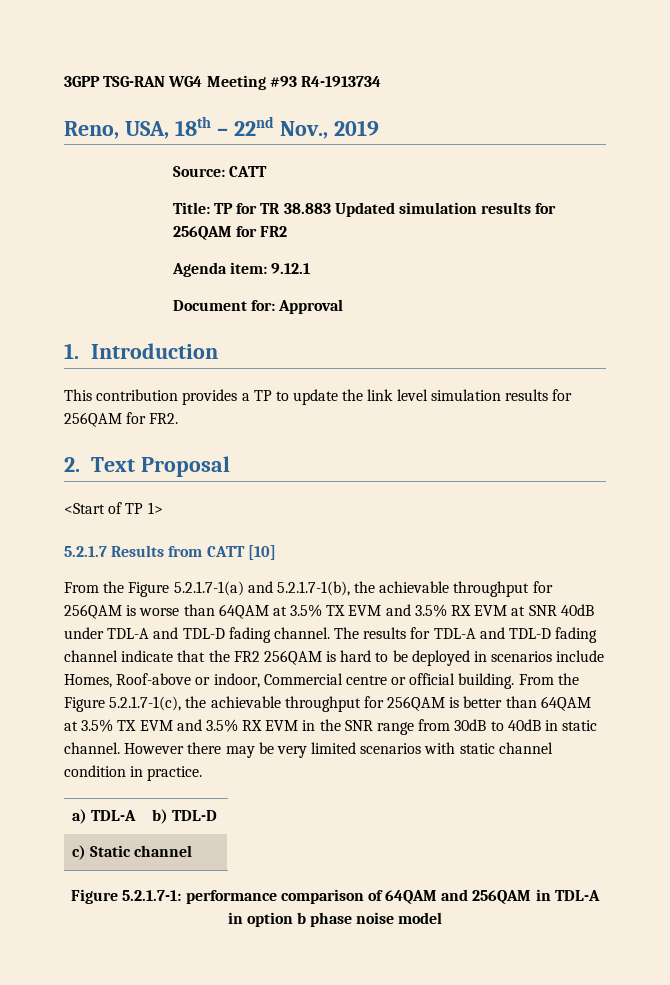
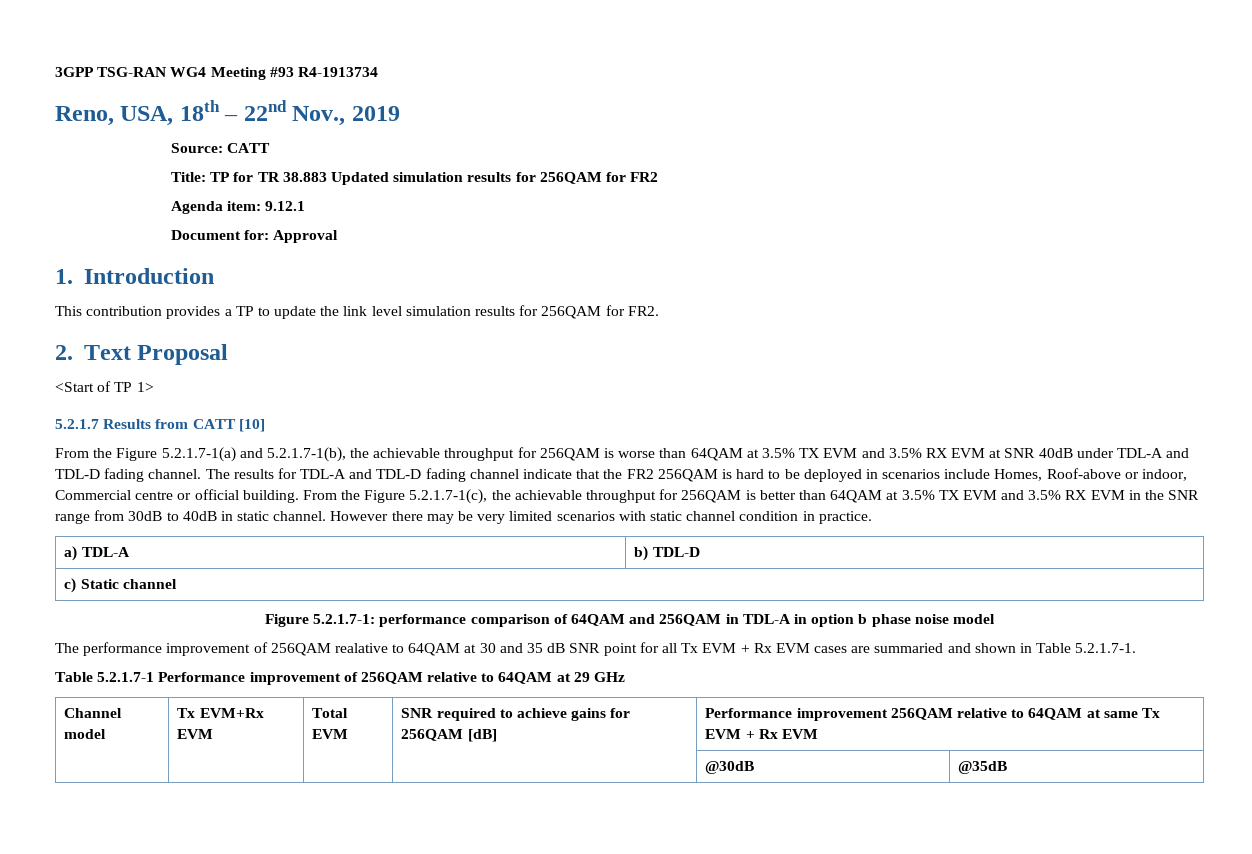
+ The performance improvement of 256QAM realative to 64QAM at 30 and 35 dB SNR point for all Tx EVM + Rx EVM cases are summaried and shown in Table 5.2.1.7-1.
+ Table 5.2.1.7-1 Performance improvement of 256QAM relative to 64QAM at 29 GHz
+ Channel model | Tx EVM+Rx EVM | Total EVM | SNR required to achieve gains for 256QAM [dB] | Performance improvement 256QAM relative to 64QAM at same Tx EVM + Rx EVM
+ | | | | @30dB | @35dB

